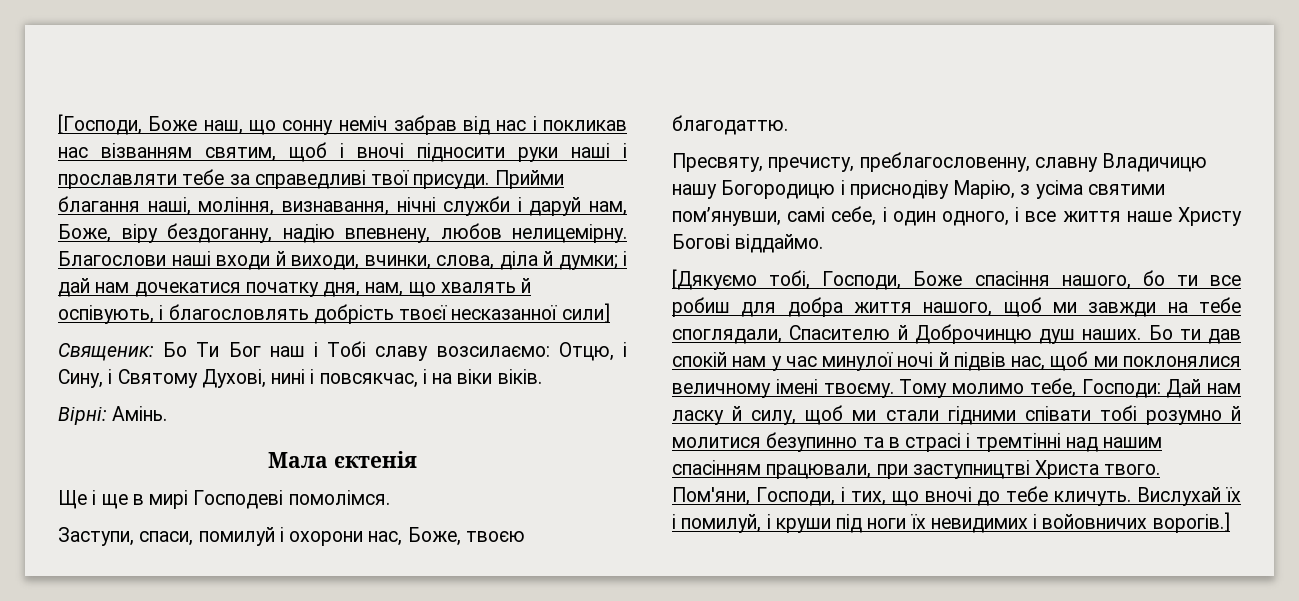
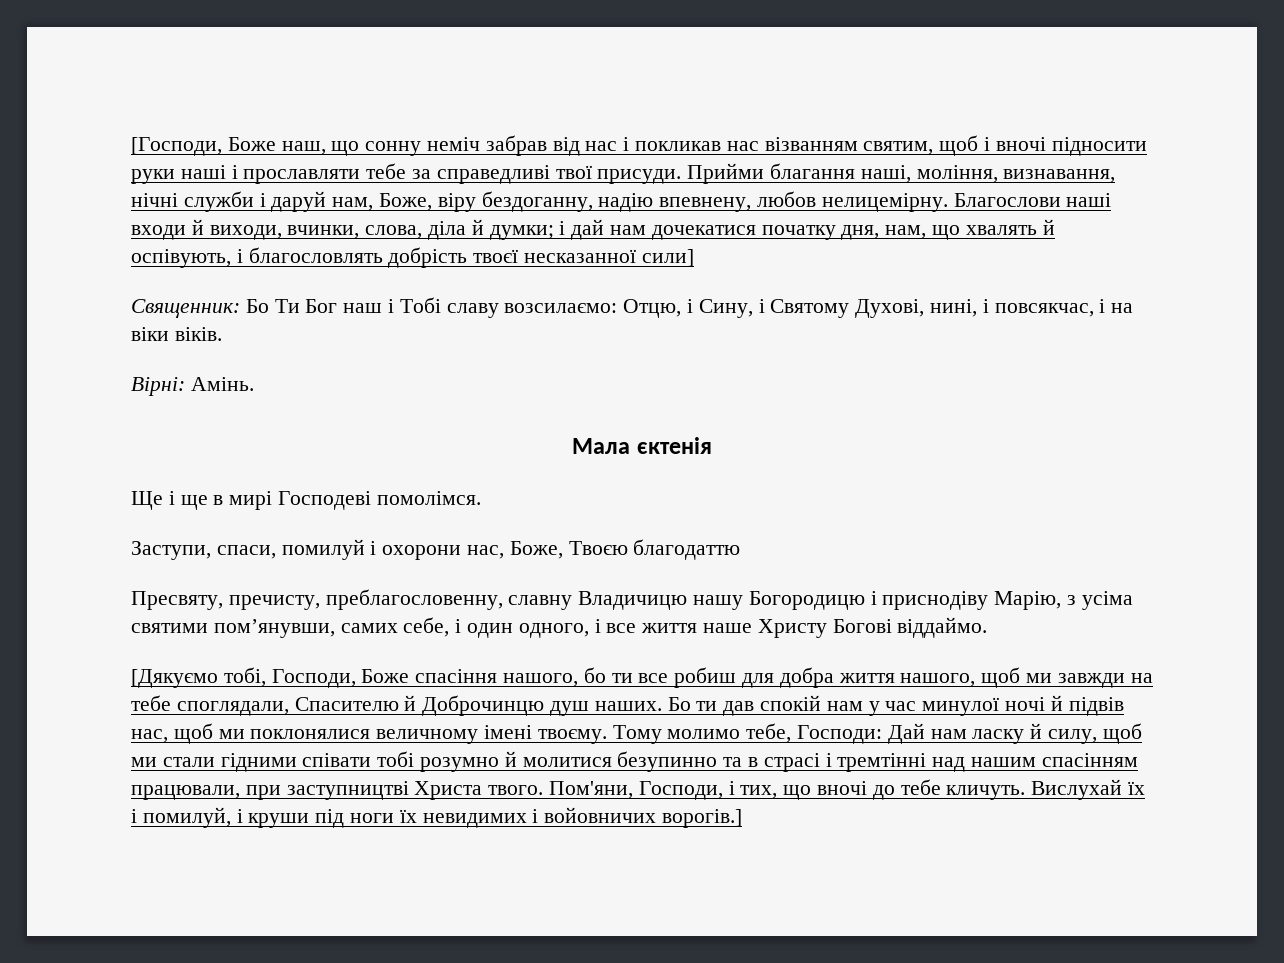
- Священик: Бо Ти Бог наш і Тобі славу возсилаємо: Отцю, і Сину, і Святому Духові, нині і повсякчас, і на віки віків.
+ Священник: Бо Ти Бог наш і Тобі славу возсилаємо: Отцю, і Сину, і Святому Духові, нині, і повсякчас, і на віки віків.
- Заступи, спаси, помилуй і охорони нас, Боже, твоєю благодаттю.
+ Заступи, спаси, помилуй і охорони нас, Боже, Твоєю благодаттю
- Пресвяту, пречисту, преблагословенну, славну Владичицю нашу Богородицю і приснодіву Марію, з усіма святими пом’янувши, самі себе, і один одного, і все життя наше Христу Богові віддаймо.
+ Пресвяту, пречисту, преблагословенну, славну Владичицю нашу Богородицю і приснодіву Марію, з усіма святими пом’янувши, самих себе, і один одного, і все життя наше Христу Богові віддаймо.

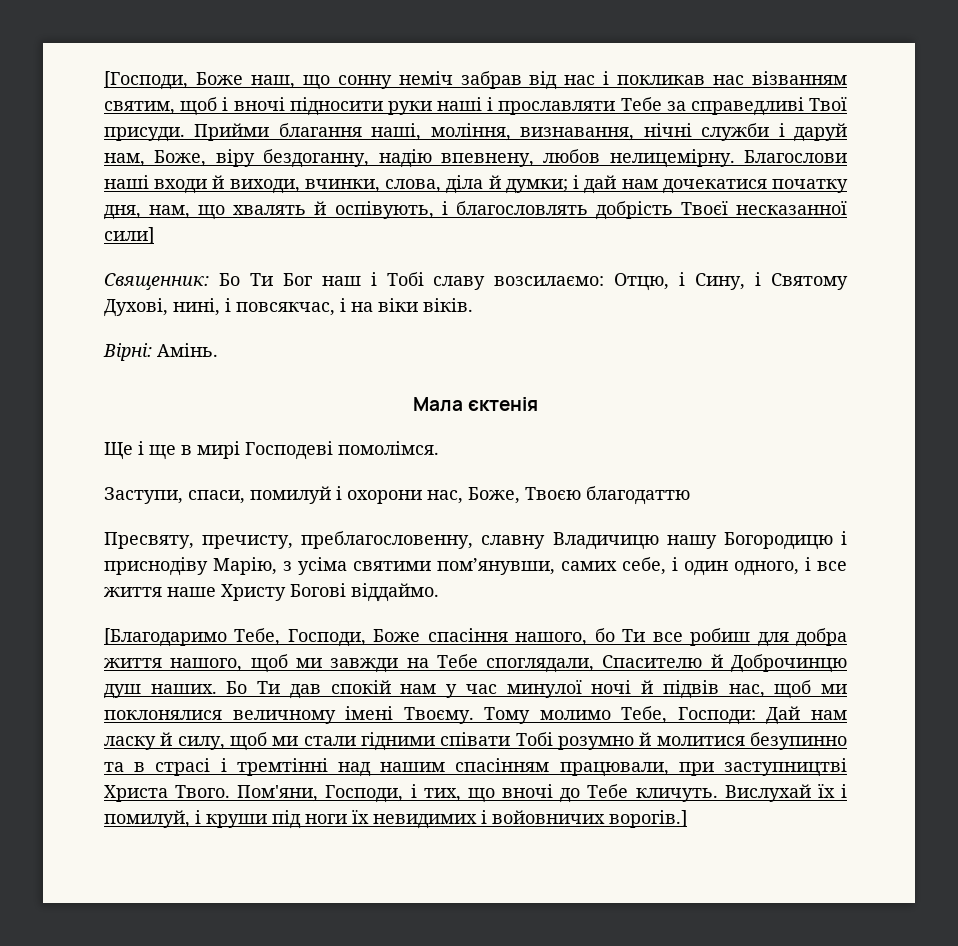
- [Господи, Боже наш, що сонну неміч забрав від нас і покликав нас візванням святим, щоб і вночі підносити руки наші і прославляти тебе за справедливі твої присуди.
+ [Господи, Боже наш, що сонну неміч забрав від нас і покликав нас візванням святим, щоб і вночі підносити руки наші і прославляти Тебе за справедливі Твої присуди.
- Благослови наші входи й виходи, вчинки, слова, діла й думки; і дай нам дочекатися початку дня, нам, що хвалять й оспівують, і благословлять добрість твоєї несказанної сили]
+ Благослови наші входи й виходи, вчинки, слова, діла й думки; і дай нам дочекатися початку дня, нам, що хвалять й оспівують, і благословлять добрість Твоєї несказанної сили]
- [Дякуємо тобі, Господи, Боже спасіння нашого, бо ти все робиш для добра життя нашого, щоб ми завжди на тебе споглядали, Спасителю й Доброчинцю душ наших.
+ [Благодаримо Тебе, Господи, Боже спасіння нашого, бо Ти все робиш для добра життя нашого, щоб ми завжди на Тебе споглядали, Спасителю й Доброчинцю душ наших.
- Бо ти дав спокій нам у час минулої ночі й підвів нас, щоб ми поклонялися величному імені твоєму.
+ Бо Ти дав спокій нам у час минулої ночі й підвів нас, щоб ми поклонялися величному імені Твоєму.
- Тому молимо тебе, Господи: Дай нам ласку й силу, щоб ми стали гідними співати тобі розумно й молитися безупинно та в страсі і тремтінні над нашим спасінням працювали, при заступництві Христа твого.
+ Тому молимо Тебе, Господи: Дай нам ласку й силу, щоб ми стали гідними співати Тобі розумно й молитися безупинно та в страсі і тремтінні над нашим спасінням працювали, при заступництві Христа Твого.
- Пом'яни, Господи, і тих, що вночі до тебе кличуть.
+ Пом'яни, Господи, і тих, що вночі до Тебе кличуть.

